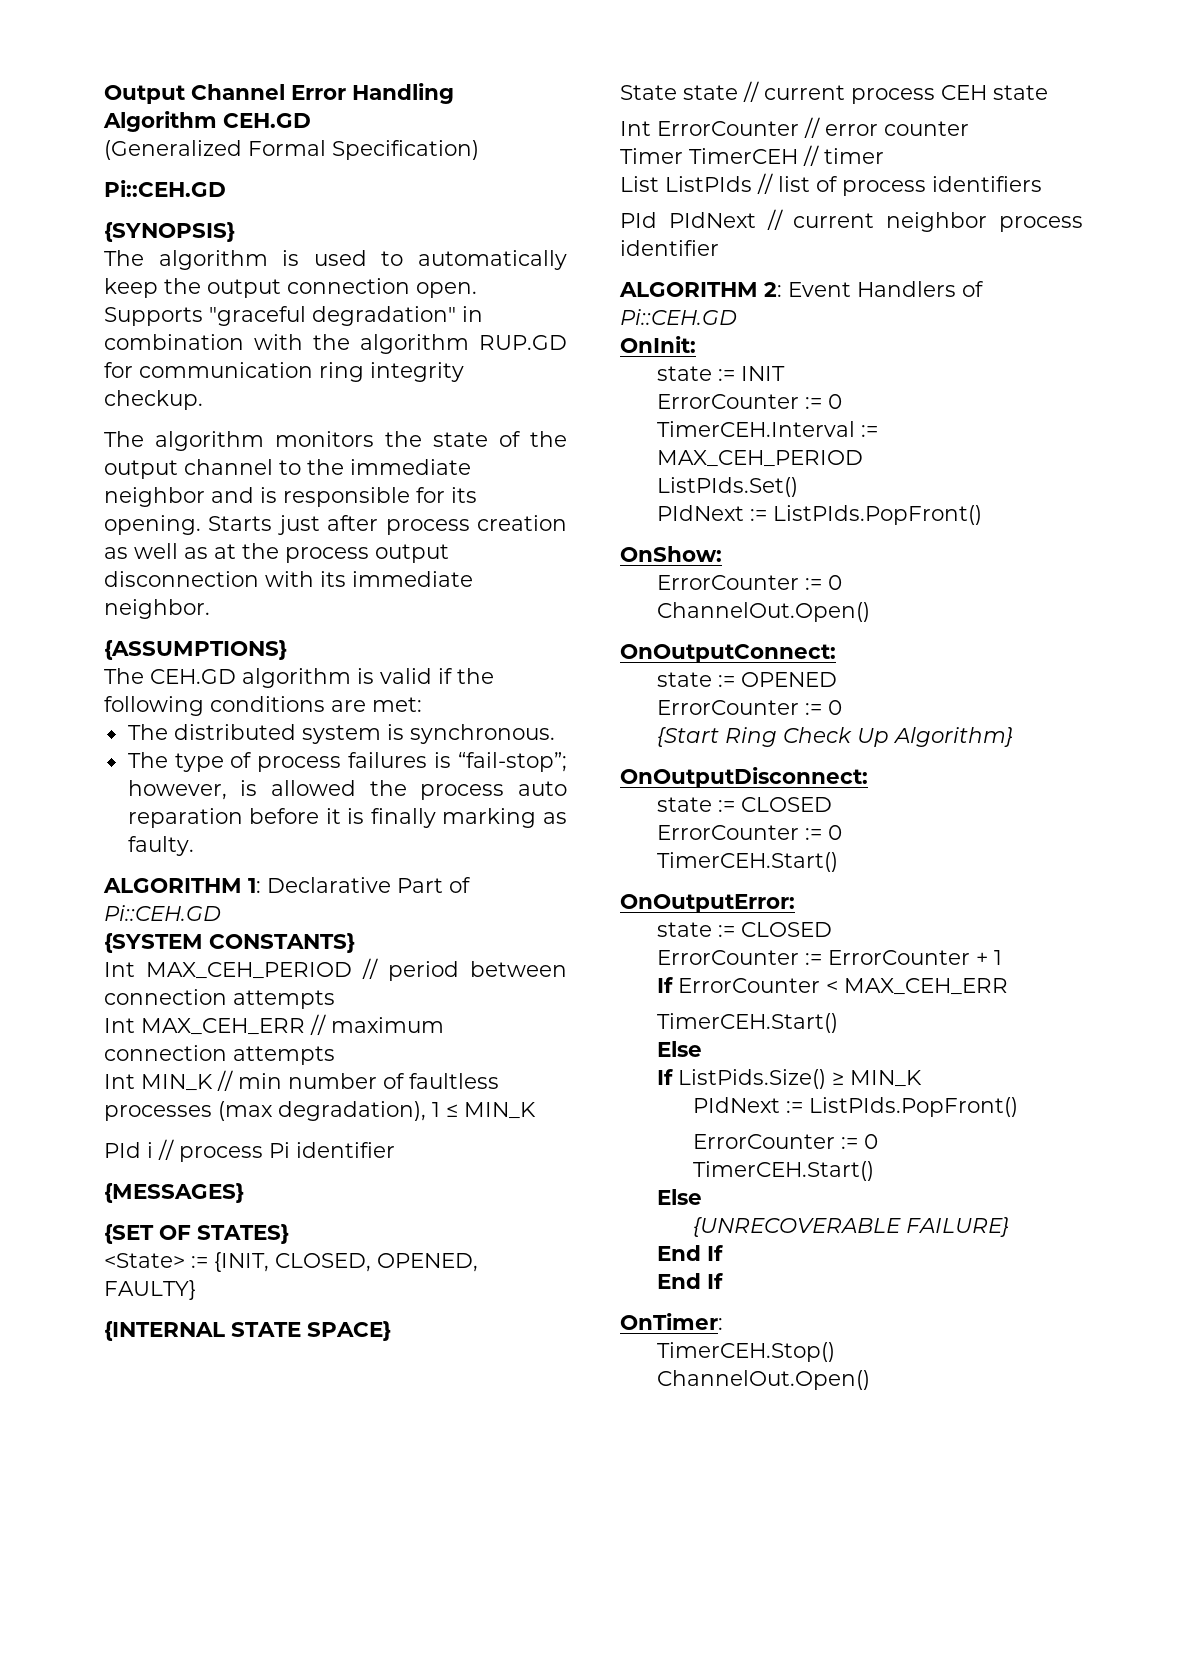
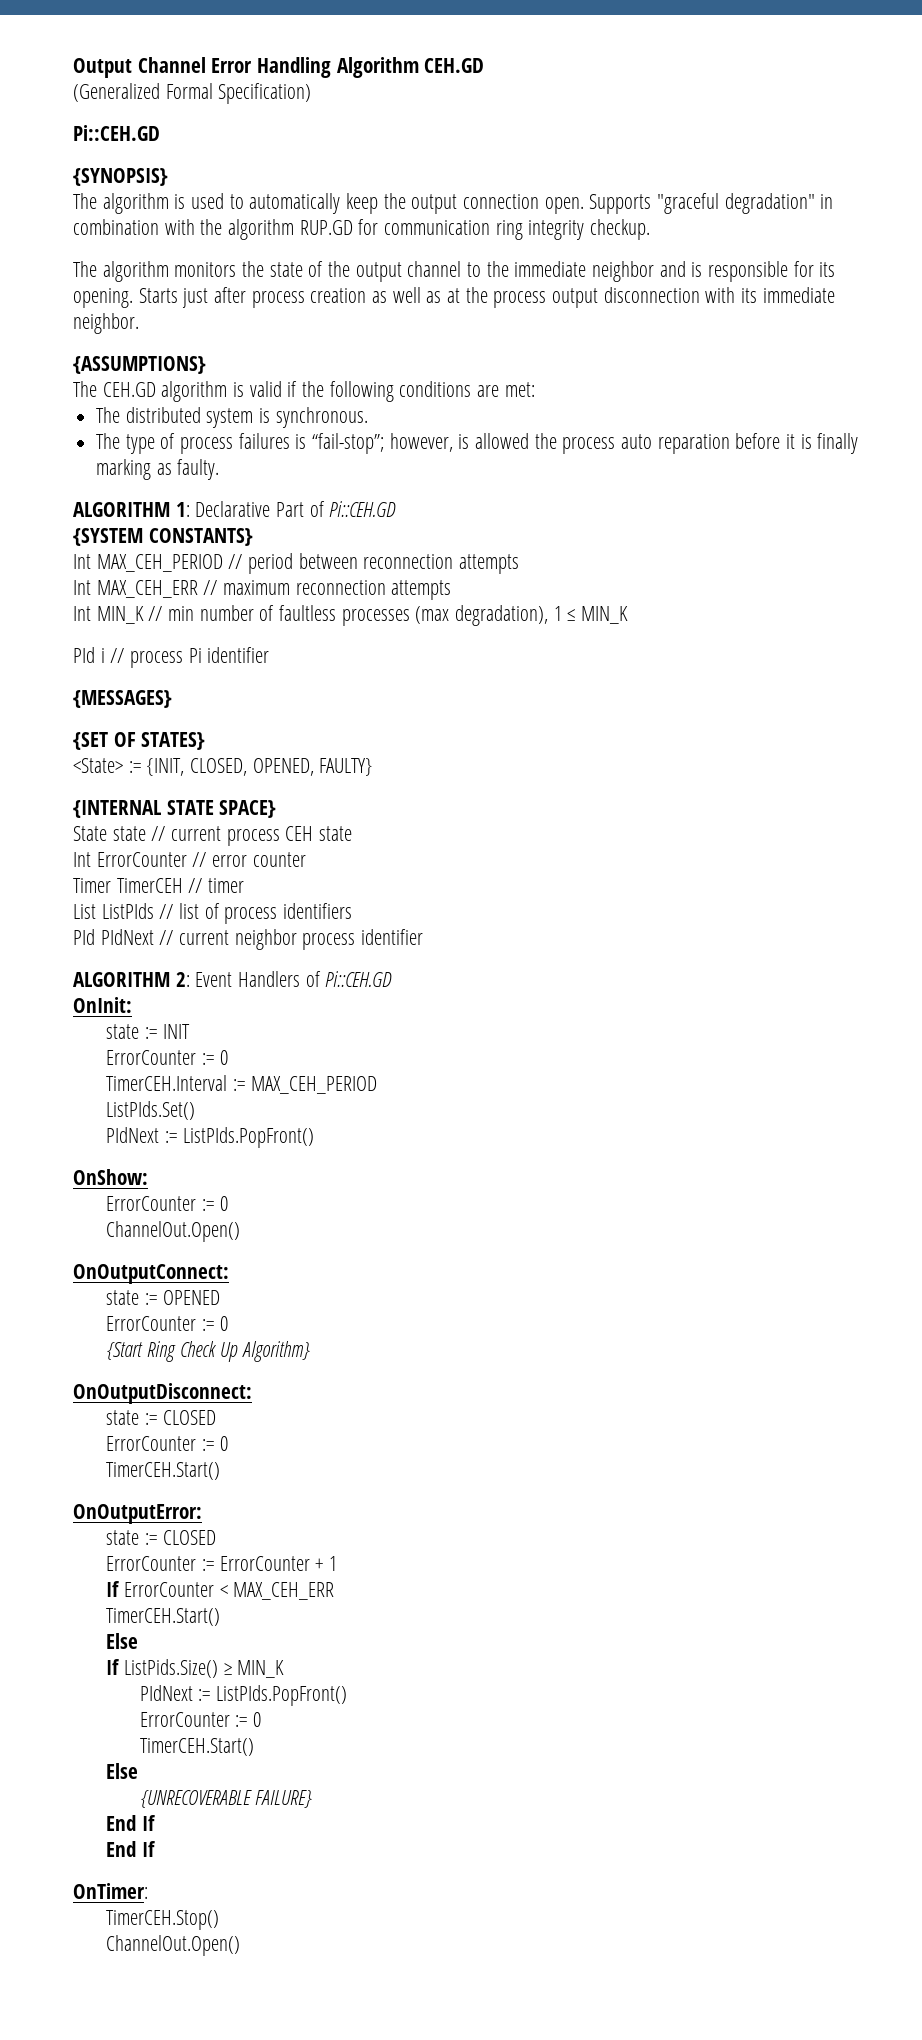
- Int MAX_CEH_PERIOD // period between connection attempts
+ Int MAX_CEH_PERIOD // period between reconnection attempts
- Int MAX_CEH_ERR // maximum connection attempts
+ Int MAX_CEH_ERR // maximum reconnection attempts

